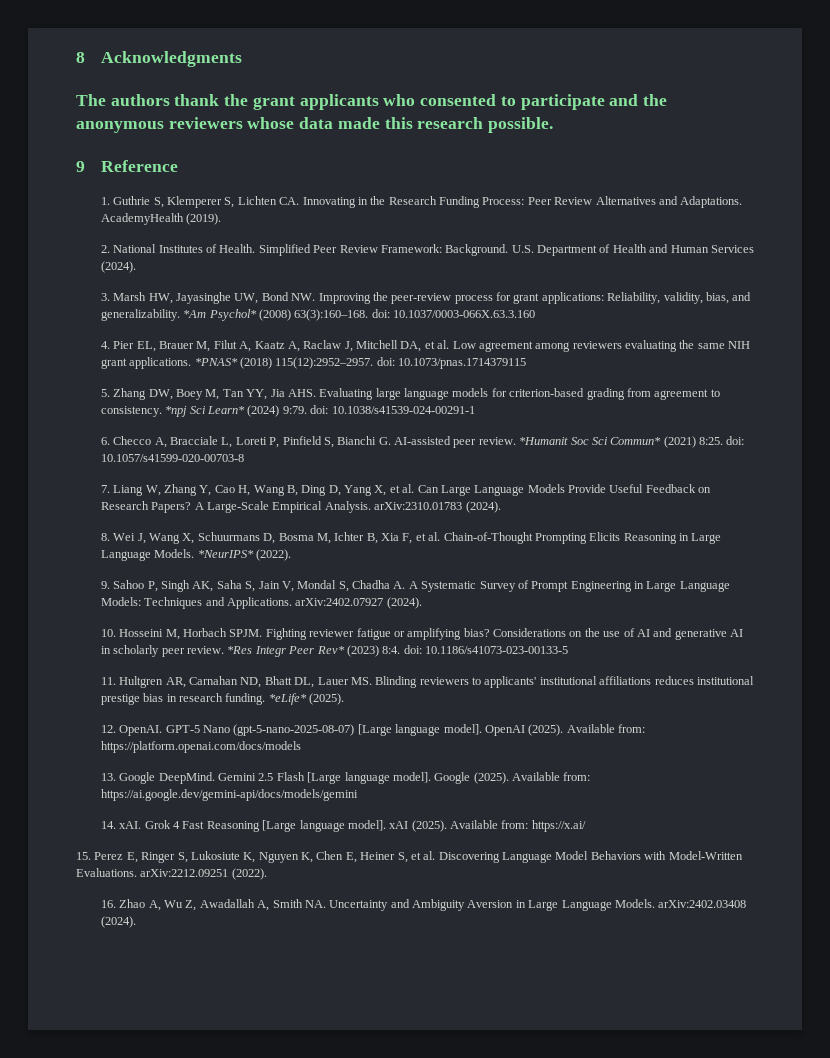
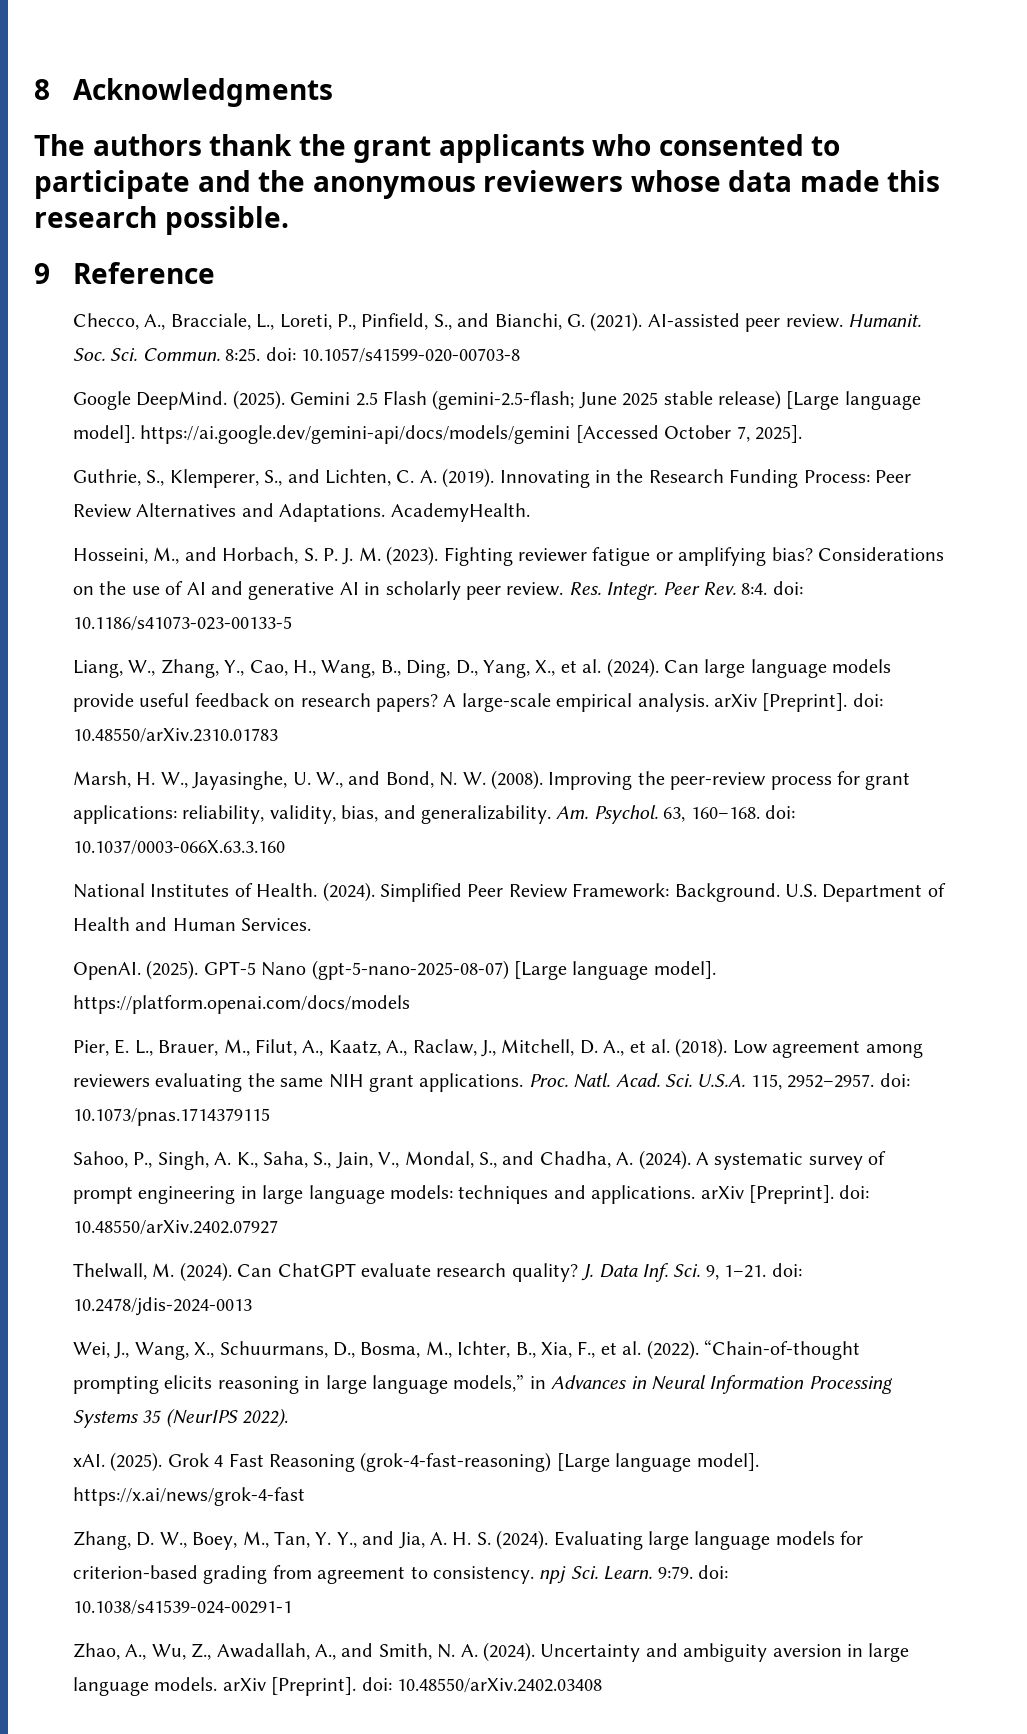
- 1. Guthrie S, Klemperer S, Lichten CA. Innovating in the Research Funding Process: Peer Review Alternatives and Adaptations.
+ Checco, A., Bracciale, L., Loreti, P., Pinfield, S., and Bianchi, G. (2021). AI-assisted peer review. Humanit. Soc. Sci. Commun. 8:25. doi: 10.1057/s41599-020-00703-8
+ Google DeepMind. (2025). Gemini 2.5 Flash (gemini-2.5-flash; June 2025 stable release) [Large language model]. https://ai.google.dev/gemini-api/docs/models/gemini [Accessed October 7, 2025].
+ Guthrie, S., Klemperer, S., and Lichten, C. A. (2019). Innovating in the Research Funding Process: Peer Review Alternatives and Adaptations.
- AcademyHealth (2019).
- 2. National Institutes of Health. Simplified Peer Review Framework: Background. U.S. Department of Health and Human Services (2024).
- 3. Marsh HW, Jayasinghe UW, Bond NW. Improving the peer-review process for grant applications: Reliability, validity, bias, and generalizability. *Am Psychol* (2008) 63(3):160–168. doi: 10.1037/0003-066X.63.3.160
- 4. Pier EL, Brauer M, Filut A, Kaatz A, Raclaw J, Mitchell DA, et al. Low agreement among reviewers evaluating the same NIH grant applications. *PNAS* (2018) 115(12):2952–2957. doi: 10.1073/pnas.1714379115
- 5. Zhang DW, Boey M, Tan YY, Jia AHS. Evaluating large language models for criterion-based grading from agreement to consistency. *npj Sci Learn* (2024) 9:79. doi: 10.1038/s41539-024-00291-1
- 6. Checco A, Bracciale L, Loreti P, Pinfield S, Bianchi G. AI-assisted peer review. *Humanit Soc Sci Commun* (2021) 8:25. doi: 10.1057/s41599-020-00703-8
- 7. Liang W, Zhang Y, Cao H, Wang B, Ding D, Yang X, et al. Can Large Language Models Provide Useful Feedback on Research Papers? A Large-Scale Empirical Analysis. arXiv:2310.01783 (2024).
- 8. Wei J, Wang X, Schuurmans D, Bosma M, Ichter B, Xia F, et al. Chain-of-Thought Prompting Elicits Reasoning in Large Language Models. *NeurIPS* (2022).
- 9. Sahoo P, Singh AK, Saha S, Jain V, Mondal S, Chadha A. A Systematic Survey of Prompt Engineering in Large Language Models: Techniques and Applications. arXiv:2402.07927 (2024).
- 10. Hosseini M, Horbach SPJM.
+ AcademyHealth.
+ Hosseini, M., and Horbach, S. P. J. M. (2023).
- *Res Integr Peer Rev* (2023) 8:4. doi: 10.1186/s41073-023-00133-5
- 11. Hultgren AR, Carnahan ND, Bhatt DL, Lauer MS. Blinding reviewers to applicants' institutional affiliations reduces institutional prestige bias in research funding. *eLife* (2025).
- 12. OpenAI.
+ Res. Integr. Peer Rev. 8:4. doi: 10.1186/s41073-023-00133-5
+ Liang, W., Zhang, Y., Cao, H., Wang, B., Ding, D., Yang, X., et al. (2024). Can large language models provide useful feedback on research papers? A large-scale empirical analysis. arXiv [Preprint]. doi: 10.48550/arXiv.2310.01783
+ Marsh, H. W., Jayasinghe, U. W., and Bond, N. W. (2008). Improving the peer-review process for grant applications: reliability, validity, bias, and generalizability. Am. Psychol. 63, 160–168. doi: 10.1037/0003-066X.63.3.160
+ National Institutes of Health. (2024). Simplified Peer Review Framework: Background. U.S. Department of Health and Human Services.
+ OpenAI. (2025).
- GPT-5 Nano (gpt-5-nano-2025-08-07) [Large language model]. OpenAI (2025). Available from: https://platform.openai.com/docs/models
- 13. Google DeepMind. Gemini 2.5 Flash [Large language model]. Google (2025). Available from: https://ai.google.dev/gemini-api/docs/models/gemini
- 14. xAI.
+ GPT-5 Nano (gpt-5-nano-2025-08-07) [Large language model]. https://platform.openai.com/docs/models
+ Pier, E. L., Brauer, M., Filut, A., Kaatz, A., Raclaw, J., Mitchell, D. A., et al. (2018). Low agreement among reviewers evaluating the same NIH grant applications. Proc. Natl. Acad. Sci. U.S.A. 115, 2952–2957. doi: 10.1073/pnas.1714379115
+ Sahoo, P., Singh, A. K., Saha, S., Jain, V., Mondal, S., and Chadha, A. (2024). A systematic survey of prompt engineering in large language models: techniques and applications. arXiv [Preprint]. doi: 10.48550/arXiv.2402.07927
+ Thelwall, M. (2024). Can ChatGPT evaluate research quality? J. Data Inf. Sci. 9, 1–21. doi: 10.2478/jdis-2024-0013
+ Wei, J., Wang, X., Schuurmans, D., Bosma, M., Ichter, B., Xia, F., et al. (2022). “Chain-of-thought prompting elicits reasoning in large language models,” in Advances in Neural Information Processing Systems 35 (NeurIPS 2022).
+ xAI. (2025).
- Grok 4 Fast Reasoning [Large language model]. xAI (2025). Available from: https://x.ai/
- 15. Perez E, Ringer S, Lukosiute K, Nguyen K, Chen E, Heiner S, et al. Discovering Language Model Behaviors with Model-Written Evaluations. arXiv:2212.09251 (2022).
- 16. Zhao A, Wu Z, Awadallah A, Smith NA. Uncertainty and Ambiguity Aversion in Large Language Models. arXiv:2402.03408 (2024).
+ Grok 4 Fast Reasoning (grok-4-fast-reasoning) [Large language model]. https://x.ai/news/grok-4-fast
+ Zhang, D. W., Boey, M., Tan, Y. Y., and Jia, A. H. S. (2024). Evaluating large language models for criterion-based grading from agreement to consistency. npj Sci. Learn. 9:79. doi: 10.1038/s41539-024-00291-1
+ Zhao, A., Wu, Z., Awadallah, A., and Smith, N. A. (2024). Uncertainty and ambiguity aversion in large language models. arXiv [Preprint]. doi: 10.48550/arXiv.2402.03408

